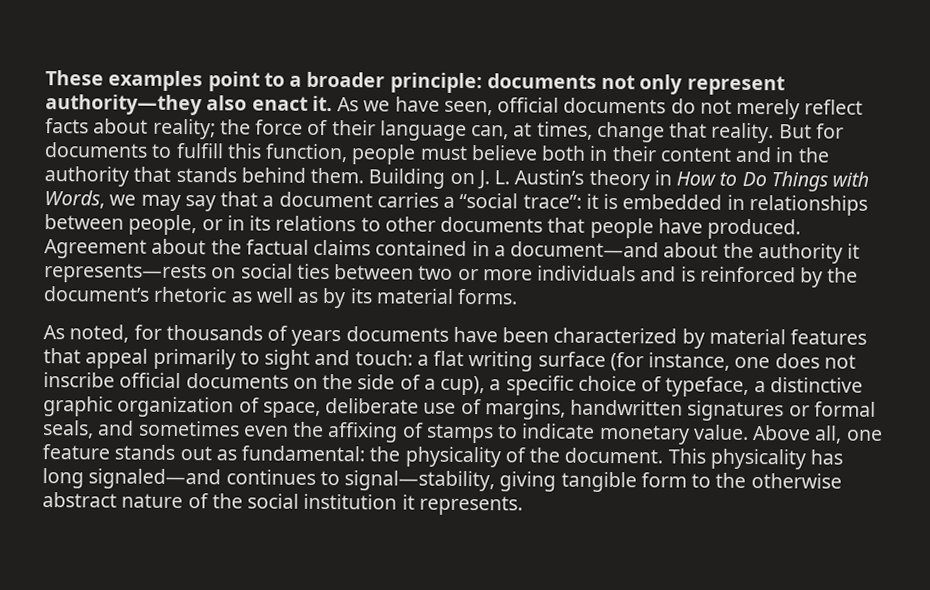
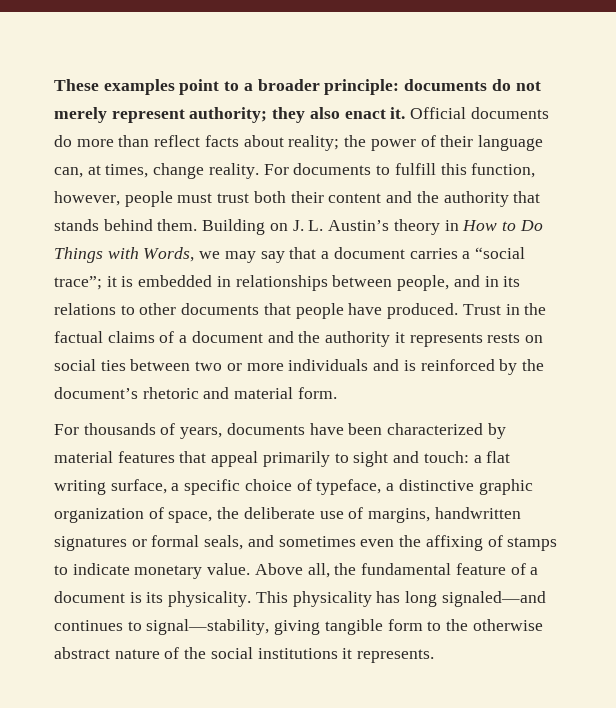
- These examples point to a broader principle: documents not only represent authority—they also enact it. As we have seen, official documents do not merely reflect facts about reality; the force of their language can, at times, change that reality. But for documents to fulfill this function, people must believe both in their content and in the authority that stands behind them.
+ These examples point to a broader principle: documents do not merely represent authority; they also enact it. Official documents do more than reflect facts about reality; the power of their language can, at times, change reality. For documents to fulfill this function, however, people must trust both their content and the authority that stands behind them.
- Building on J. L. Austin’s theory in How to Do Things with Words, we may say that a document carries a “social trace”: it is embedded in relationships between people, or in its relations to other documents that people have produced.
+ Building on J. L. Austin’s theory in How to Do Things with Words, we may say that a document carries a “social trace”; it is embedded in relationships between people, and in its relations to other documents that people have produced.
- Agreement about the factual claims contained in a document—and about the authority it represents—rests on social ties between two or more individuals and is reinforced by the document’s rhetoric as well as by its material forms.
- As noted, for thousands of years documents have been characterized by material features that appeal primarily to sight and touch:
+ Trust in the factual claims of a document and the authority it represents rests on social ties between two or more individuals and is reinforced by the document’s rhetoric and material form.
+ For thousands of years, documents have been characterized by material features that appeal primarily to sight and touch:
- a flat writing surface (for instance, one does not inscribe official documents on the side of a cup), a specific choice of typeface, a distinctive graphic organization of space, deliberate use of margins, handwritten signatures or formal seals, and sometimes even the affixing of stamps to indicate monetary value.
+ a flat writing surface, a specific choice of typeface, a distinctive graphic organization of space, the deliberate use of margins, handwritten signatures or formal seals, and sometimes even the affixing of stamps to indicate monetary value.
- Above all, one feature stands out as fundamental: the physicality of the document.
+ Above all, the fundamental feature of a document is its physicality.
- This physicality has long signaled—and continues to signal—stability, giving tangible form to the otherwise abstract nature of the social institution it represents.
+ This physicality has long signaled—and continues to signal—stability, giving tangible form to the otherwise abstract nature of the social institutions it represents.

